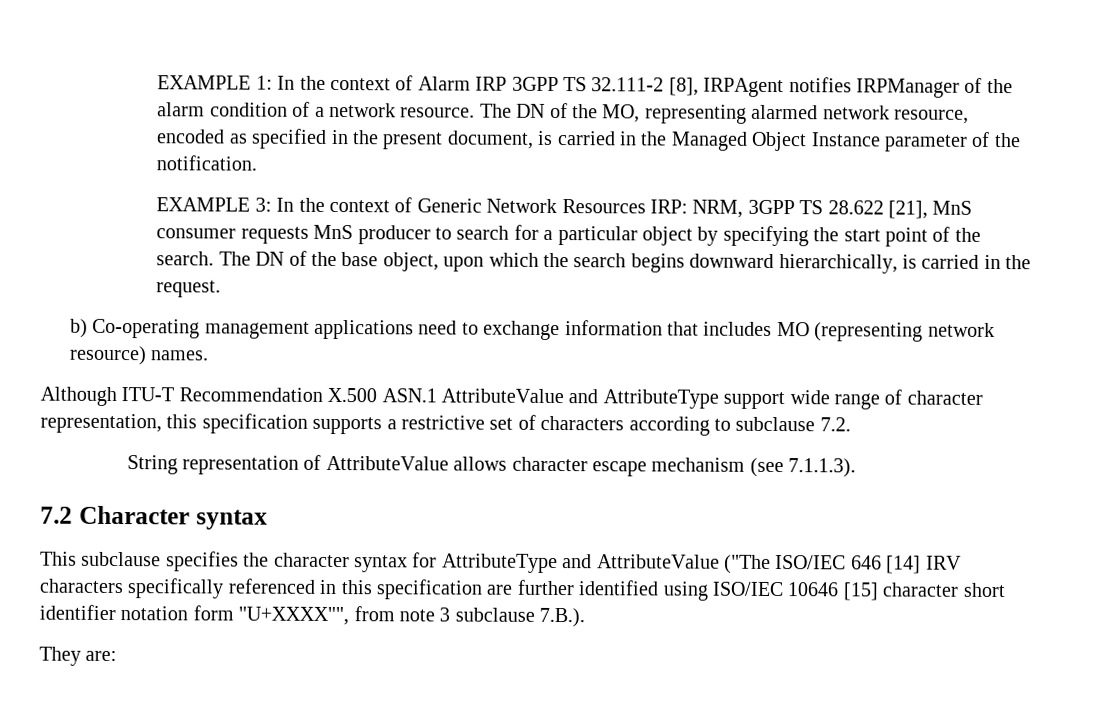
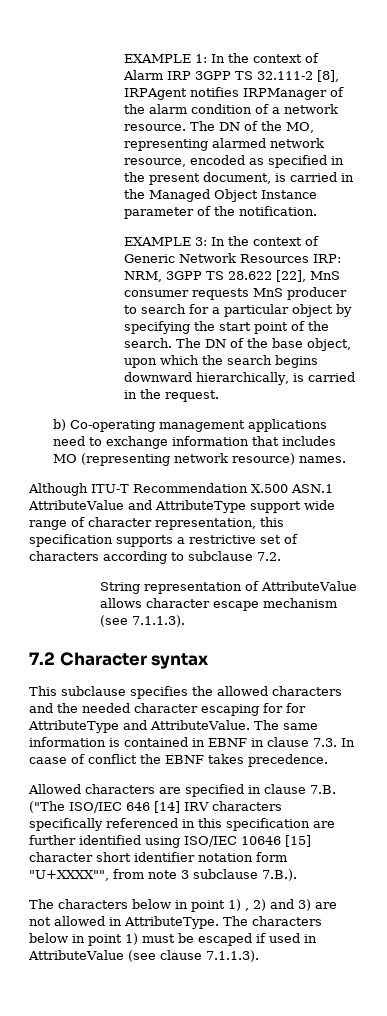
- EXAMPLE 3: In the context of Generic Network Resources IRP: NRM, 3GPP TS 28.622 [21], MnS consumer requests MnS producer to search for a particular object by specifying the start point of the search.
+ EXAMPLE 3: In the context of Generic Network Resources IRP: NRM, 3GPP TS 28.622 [22], MnS consumer requests MnS producer to search for a particular object by specifying the start point of the search.
- This subclause specifies the character syntax for AttributeType and AttributeValue ("The ISO/IEC 646 [14] IRV characters specifically referenced in this specification are further identified using ISO/IEC 10646 [15] character short identifier notation form "U+XXXX"", from note 3 subclause 7.B.).
+ This subclause specifies the allowed characters and the needed character escaping for for AttributeType and AttributeValue. The same information is contained in EBNF in clause 7.3. In caase of conflict the EBNF takes precedence.
+ Allowed characters are specified in clause 7.B. ("The ISO/IEC 646 [14] IRV characters specifically referenced in this specification are further identified using ISO/IEC 10646 [15] character short identifier notation form "U+XXXX"", from note 3 subclause 7.B.).
- They are:
+ The characters below in point 1) , 2) and 3) are not allowed in AttributeType. The characters below in point 1) must be escaped if used in AttributeValue (see clause 7.1.1.3).

